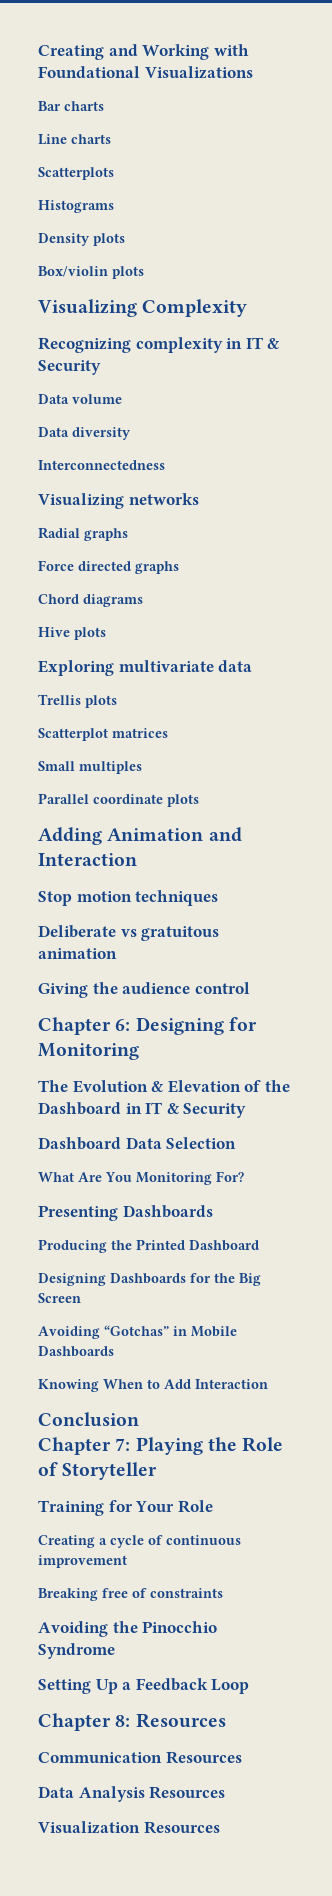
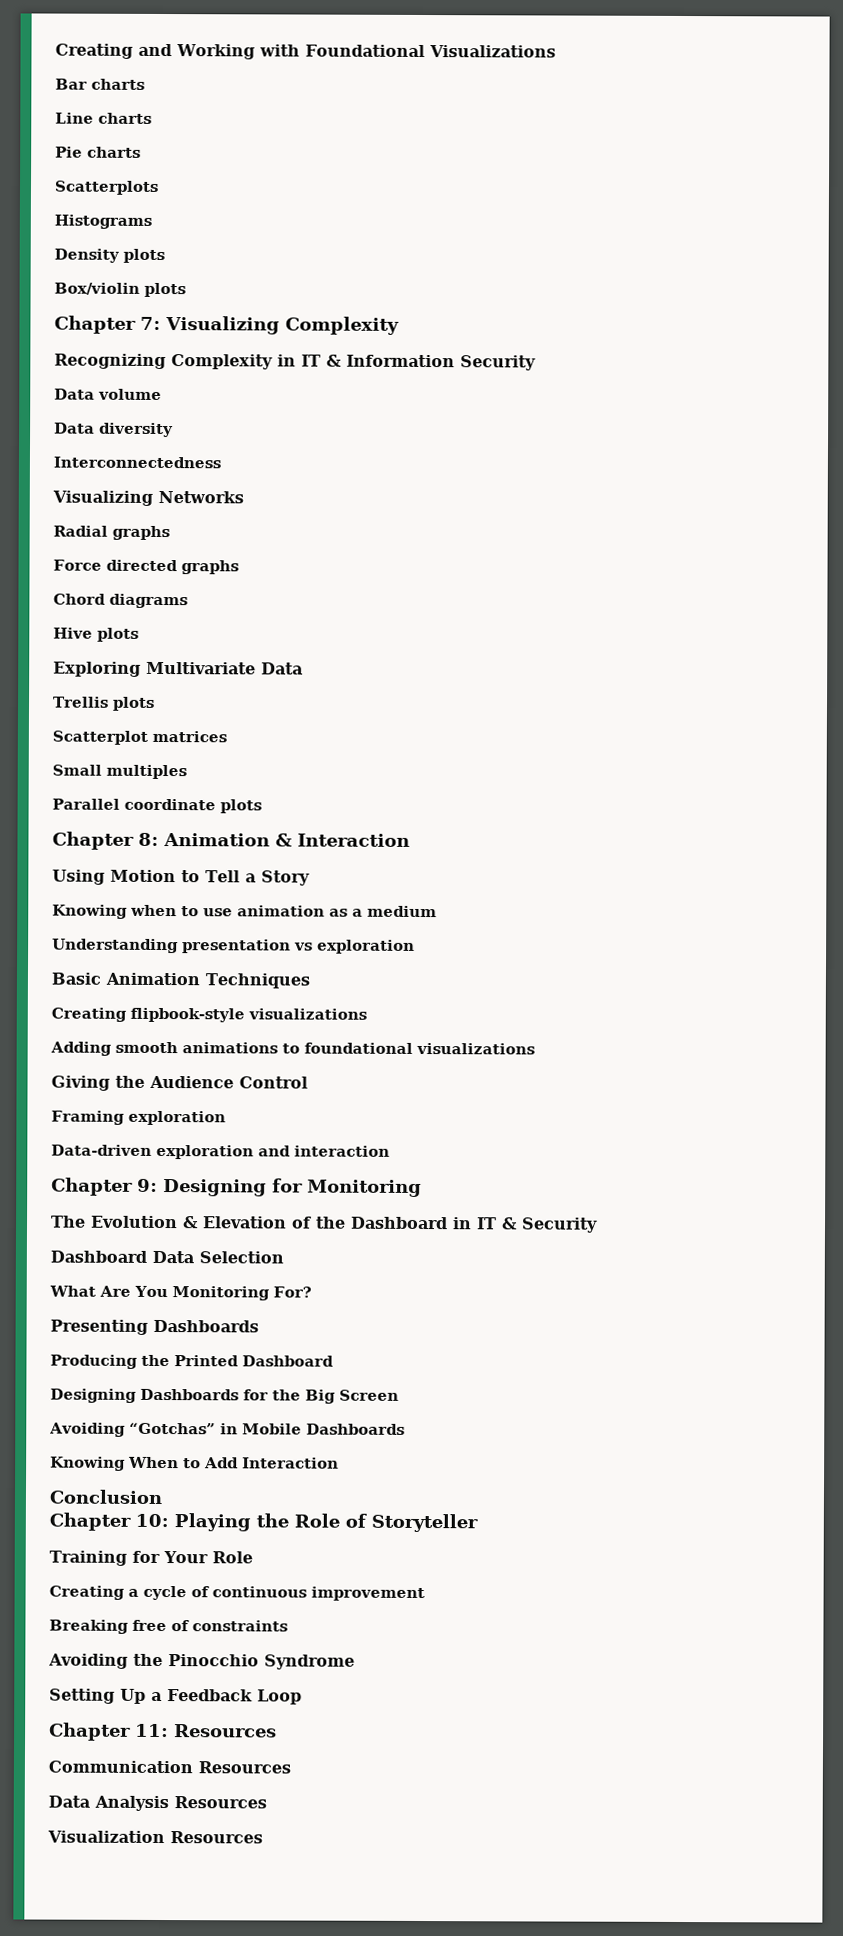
+ Pie charts
- Visualizing Complexity
+ Chapter 7: Visualizing Complexity
- Recognizing complexity in IT & Security
+ Recognizing Complexity in IT & Information Security
- Visualizing networks
+ Visualizing Networks
- Exploring multivariate data
+ Exploring Multivariate Data
- Adding Animation and Interaction
- Stop motion techniques
- Deliberate vs gratuitous animation
- Giving the audience control
- Chapter 6: Designing for Monitoring
+ Chapter 8: Animation & Interaction
+ Using Motion to Tell a Story
+ Knowing when to use animation as a medium
+ Understanding presentation vs exploration
+ Basic Animation Techniques
+ Creating flipbook-style visualizations
+ Adding smooth animations to foundational visualizations
+ Giving the Audience Control
+ Framing exploration
+ Data-driven exploration and interaction
+ Chapter 9: Designing for Monitoring
- Chapter 7: Playing the Role of Storyteller
+ Chapter 10: Playing the Role of Storyteller
- Chapter 8: Resources
+ Chapter 11: Resources

